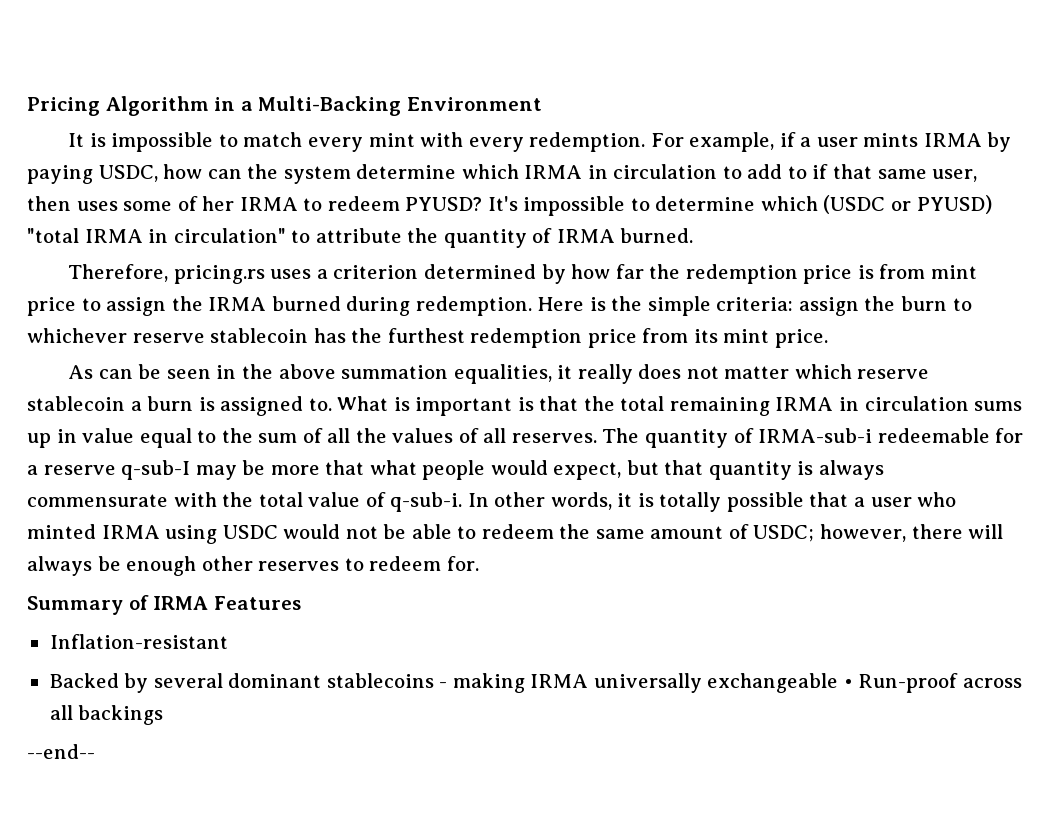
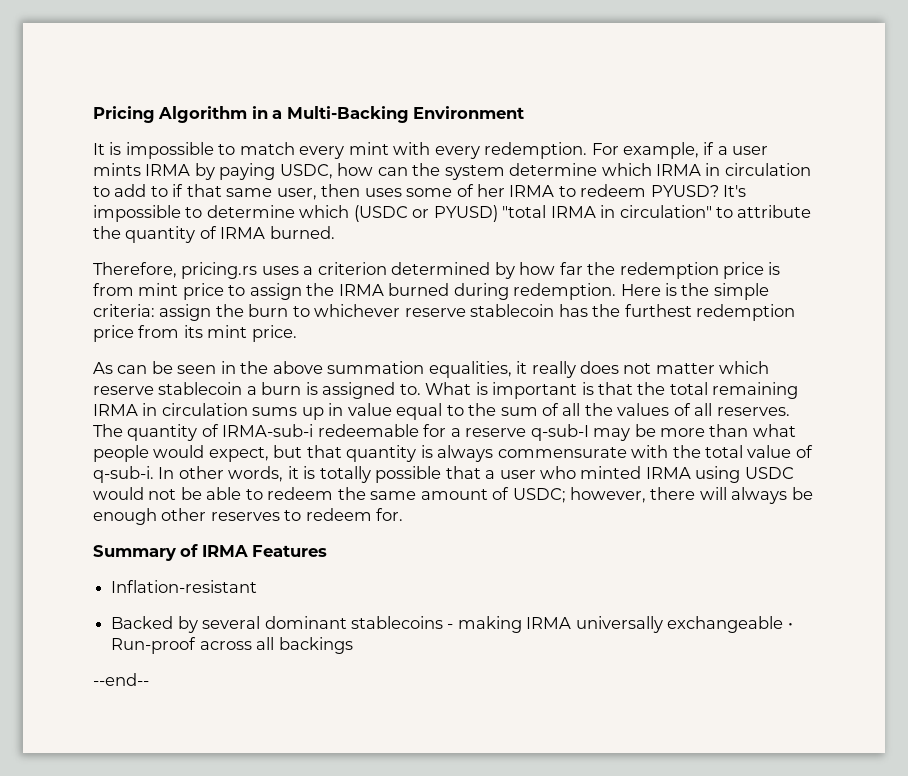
- The quantity of IRMA-sub-i redeemable for a reserve q-sub-I may be more that what people would expect, but that quantity is always commensurate with the total value of q-sub-i.
+ The quantity of IRMA-sub-i redeemable for a reserve q-sub-I may be more than what people would expect, but that quantity is always commensurate with the total value of q-sub-i.

